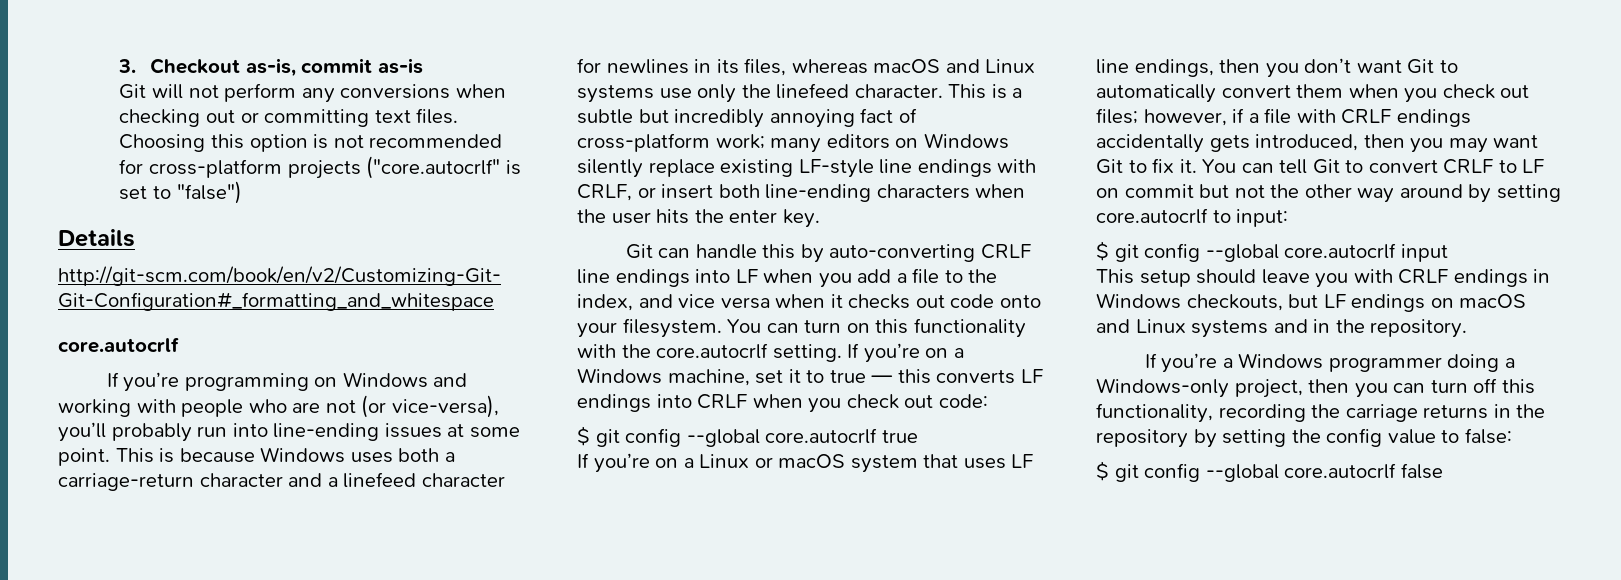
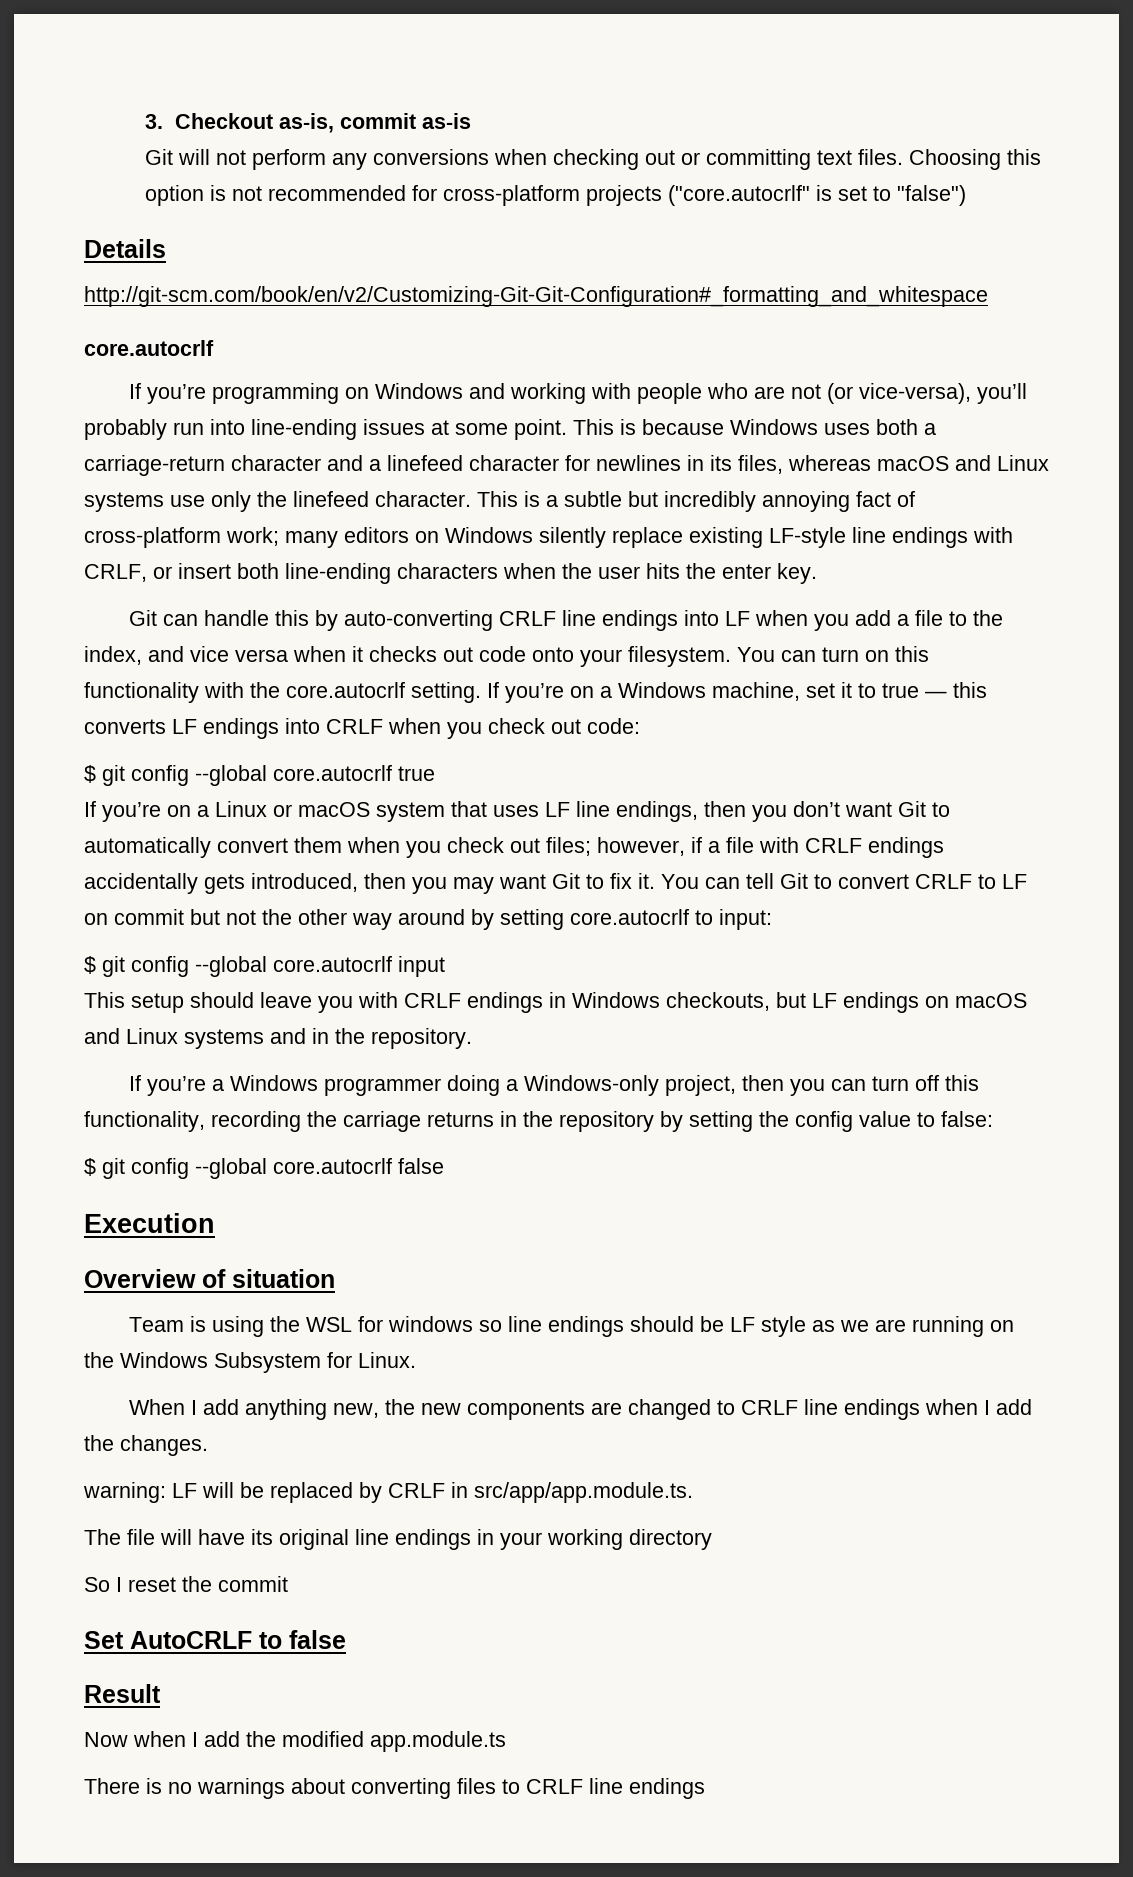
+ Execution
+ Overview of situation
+ Team is using the WSL for windows so line endings should be LF style as we are running on the Windows Subsystem for Linux.
+ When I add anything new, the new components are changed to CRLF line endings when I add the changes.
+ warning: LF will be replaced by CRLF in src/app/app.module.ts.
+ The file will have its original line endings in your working directory
+ So I reset the commit
+ Set AutoCRLF to false
+ Result
+ Now when I add the modified app.module.ts
+ There is no warnings about converting files to CRLF line endings

